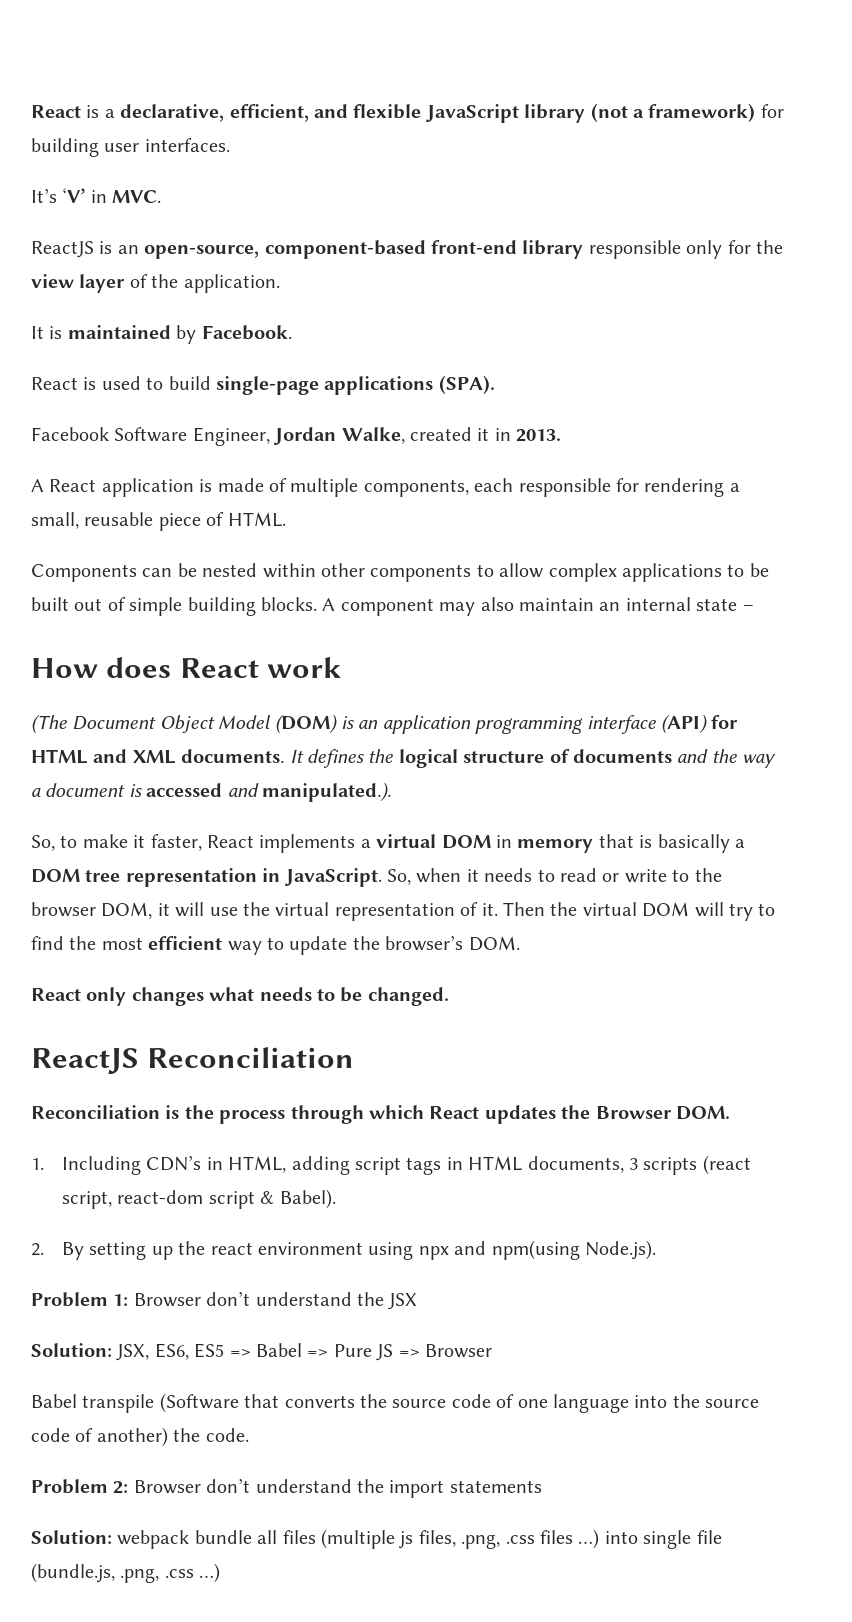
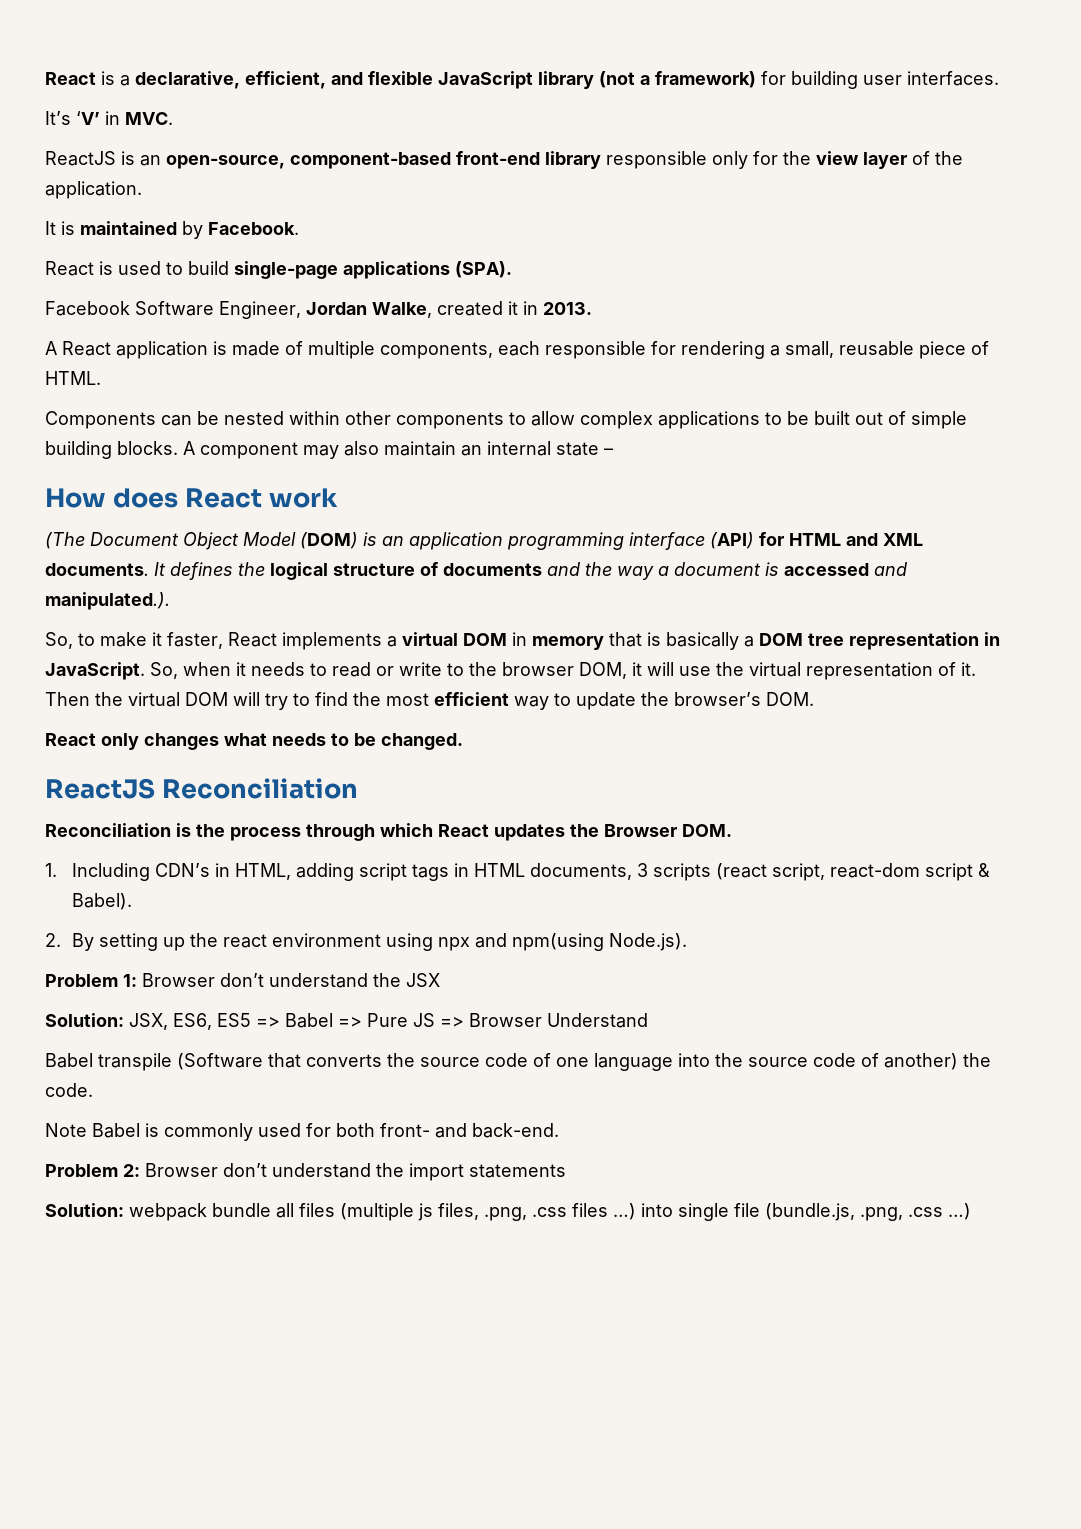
- Solution: JSX, ES6, ES5 => Babel => Pure JS => Browser
+ Solution: JSX, ES6, ES5 => Babel => Pure JS => Browser Understand
+ Note Babel is commonly used for both front- and back-end.

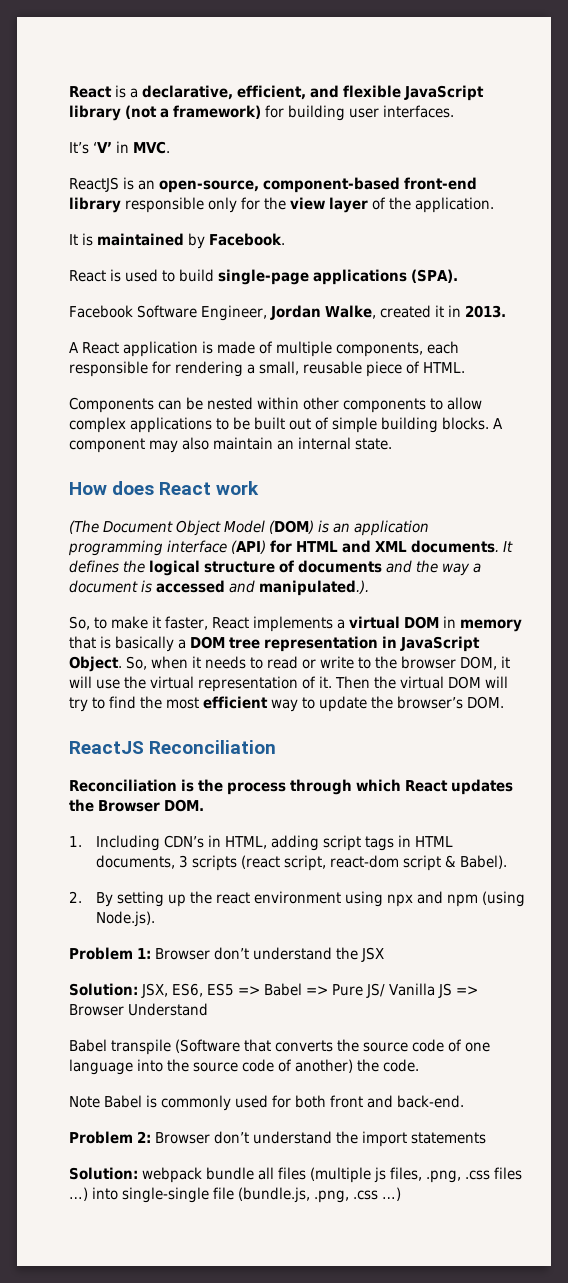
- A component may also maintain an internal state –
+ A component may also maintain an internal state.
- So, to make it faster, React implements a virtual DOM in memory that is basically a DOM tree representation in JavaScript.
+ So, to make it faster, React implements a virtual DOM in memory that is basically a DOM tree representation in JavaScript Object.
- React only changes what needs to be changed.
- 2. By setting up the react environment using npx and npm(using Node.js).
+ 2. By setting up the react environment using npx and npm (using Node.js).
- Solution: JSX, ES6, ES5 => Babel => Pure JS => Browser Understand
+ Solution: JSX, ES6, ES5 => Babel => Pure JS/ Vanilla JS => Browser Understand
- Note Babel is commonly used for both front- and back-end.
+ Note Babel is commonly used for both front and back-end.
- Solution: webpack bundle all files (multiple js files, .png, .css files …) into single file (bundle.js, .png, .css …)
+ Solution: webpack bundle all files (multiple js files, .png, .css files …) into single-single file (bundle.js, .png, .css …)

